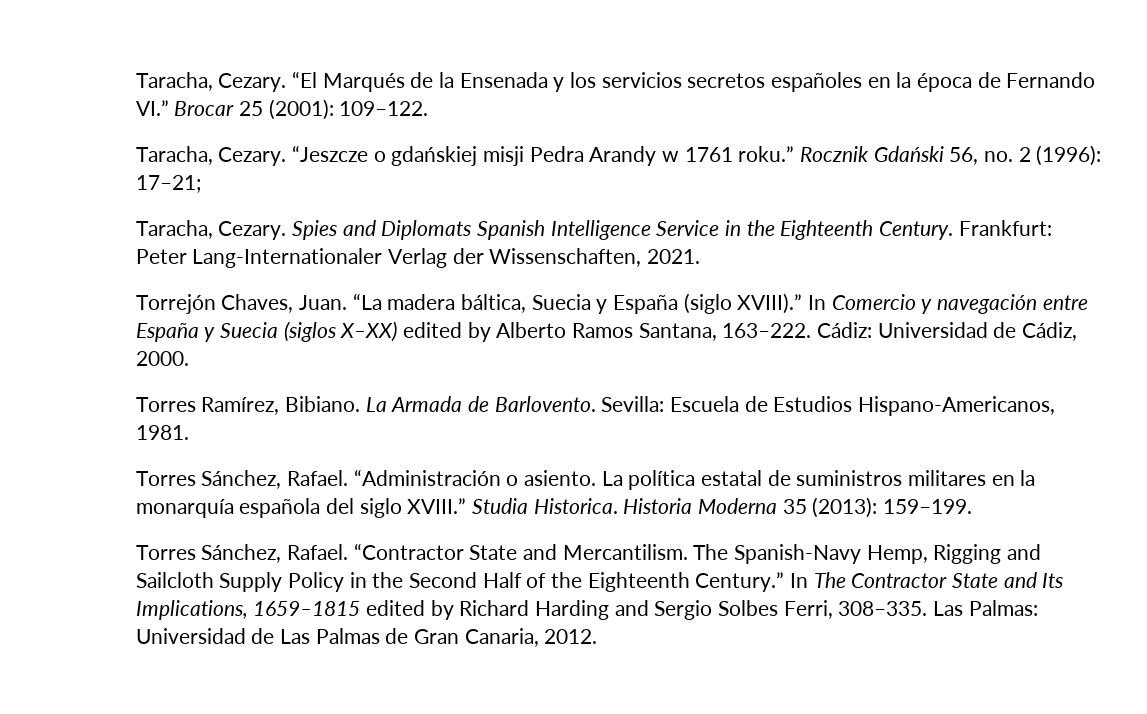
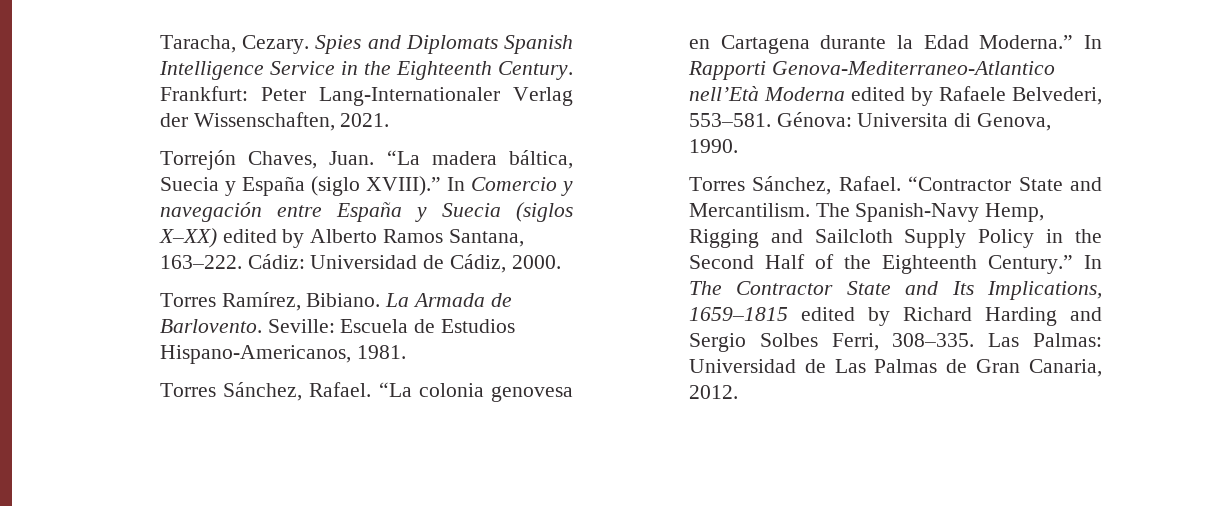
- Taracha, Cezary. “El Marqués de la Ensenada y los servicios secretos españoles en la época de Fernando VI.” Brocar 25 (2001): 109–122.
- Taracha, Cezary. “Jeszcze o gdańskiej misji Pedra Arandy w 1761 roku.” Rocznik Gdański 56, no. 2 (1996): 17–21;
- Sevilla: Escuela de Estudios Hispano-Americanos, 1981.
+ Seville: Escuela de Estudios Hispano-Americanos, 1981.
- “Administración o asiento. La política estatal de suministros militares en la monarquía española del siglo XVIII.” Studia Historica. Historia Moderna 35 (2013): 159–199.
+ “La colonia genovesa en Cartagena durante la Edad Moderna.” In Rapporti Genova-Mediterraneo-Atlantico nell’Età Moderna edited by Rafaele Belvederi, 553–581. Génova: Universita di Genova, 1990.

